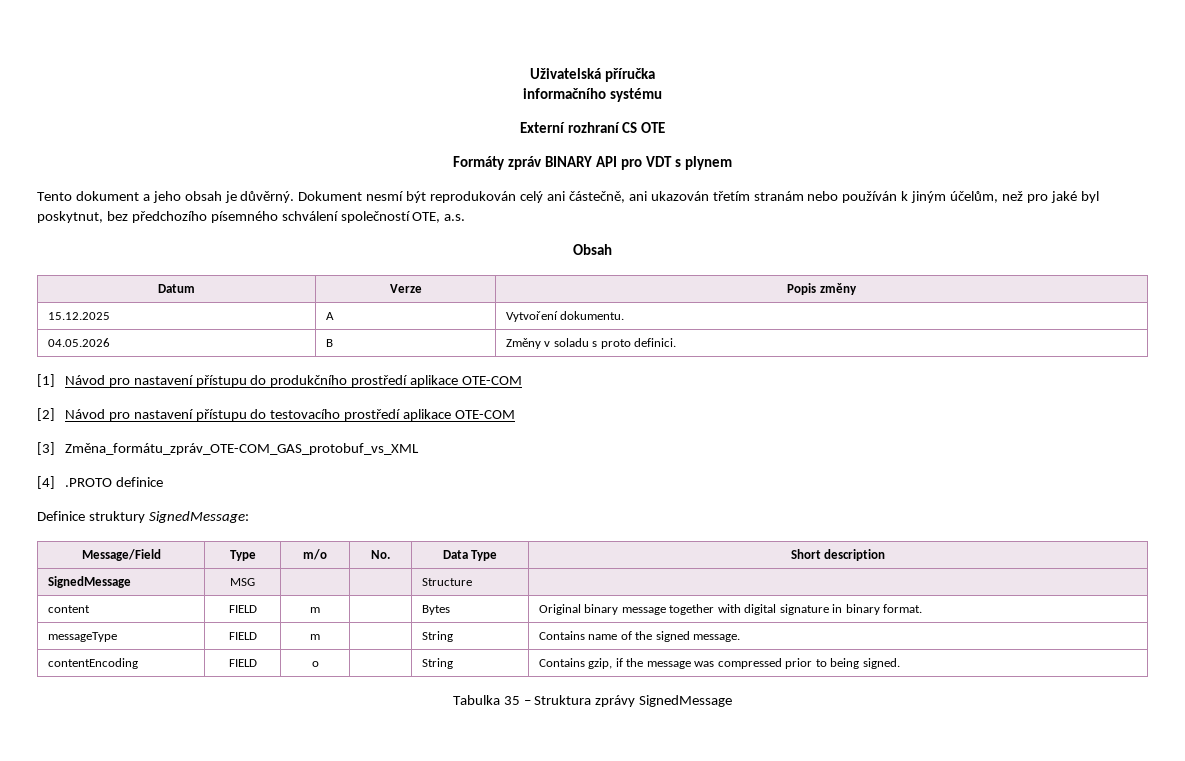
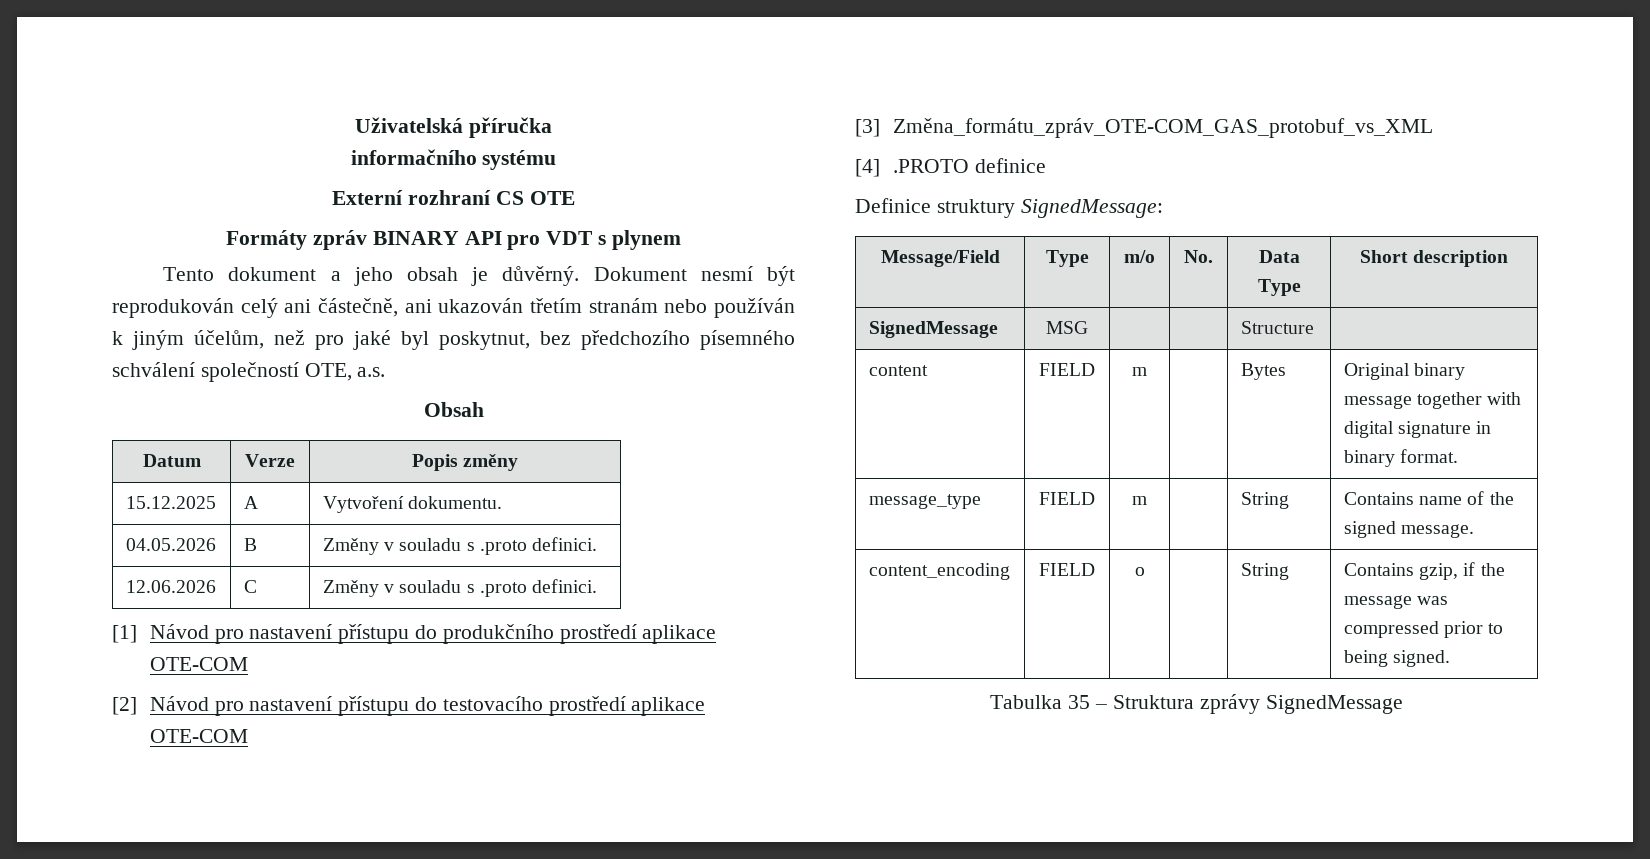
- 04.05.2026 | B | Změny v soladu s proto definici.
+ 04.05.2026 | B | Změny v souladu s .proto definici.
+ 12.06.2026 | C | Změny v souladu s .proto definici.
- messageType | FIELD | m | | String | Contains name of the signed message.
+ message_type | FIELD | m | | String | Contains name of the signed message.
- contentEncoding | FIELD | o | | String | Contains gzip, if the message was compressed prior to being signed.
+ content_encoding | FIELD | o | | String | Contains gzip, if the message was compressed prior to being signed.

